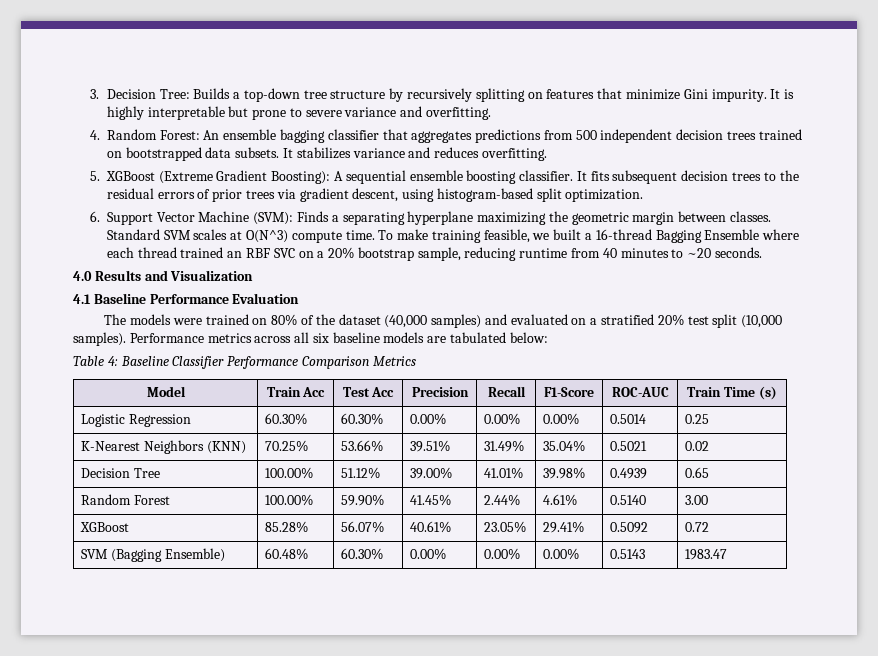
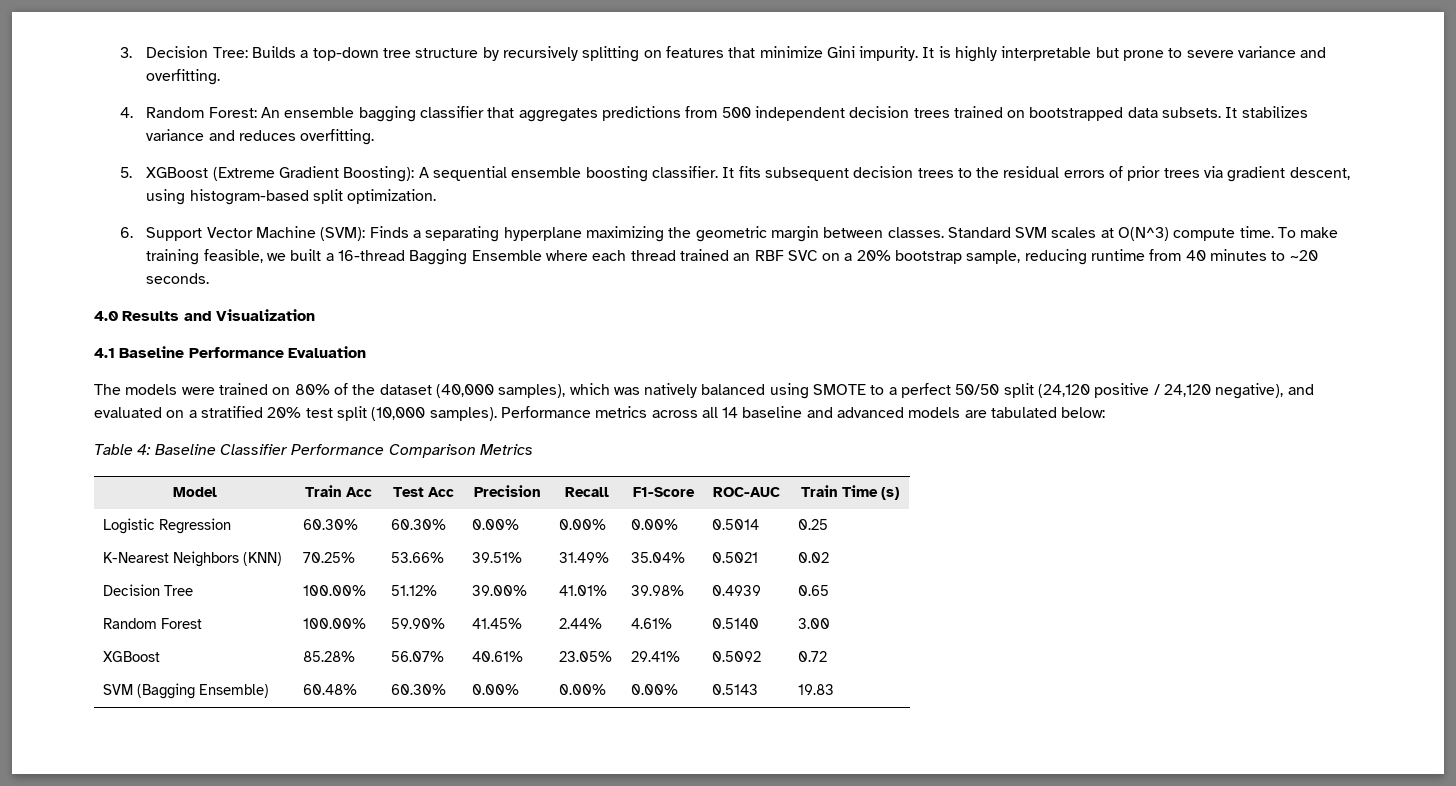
- The models were trained on 80% of the dataset (40,000 samples) and evaluated on a stratified 20% test split (10,000 samples).
+ The models were trained on 80% of the dataset (40,000 samples), which was natively balanced using SMOTE to a perfect 50/50 split (24,120 positive / 24,120 negative), and evaluated on a stratified 20% test split (10,000 samples).
- Performance metrics across all six baseline models are tabulated below:
+ Performance metrics across all 14 baseline and advanced models are tabulated below:
- SVM (Bagging Ensemble) | 60.48% | 60.30% | 0.00% | 0.00% | 0.00% | 0.5143 | 1983.47
+ SVM (Bagging Ensemble) | 60.48% | 60.30% | 0.00% | 0.00% | 0.00% | 0.5143 | 19.83

